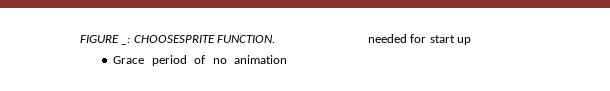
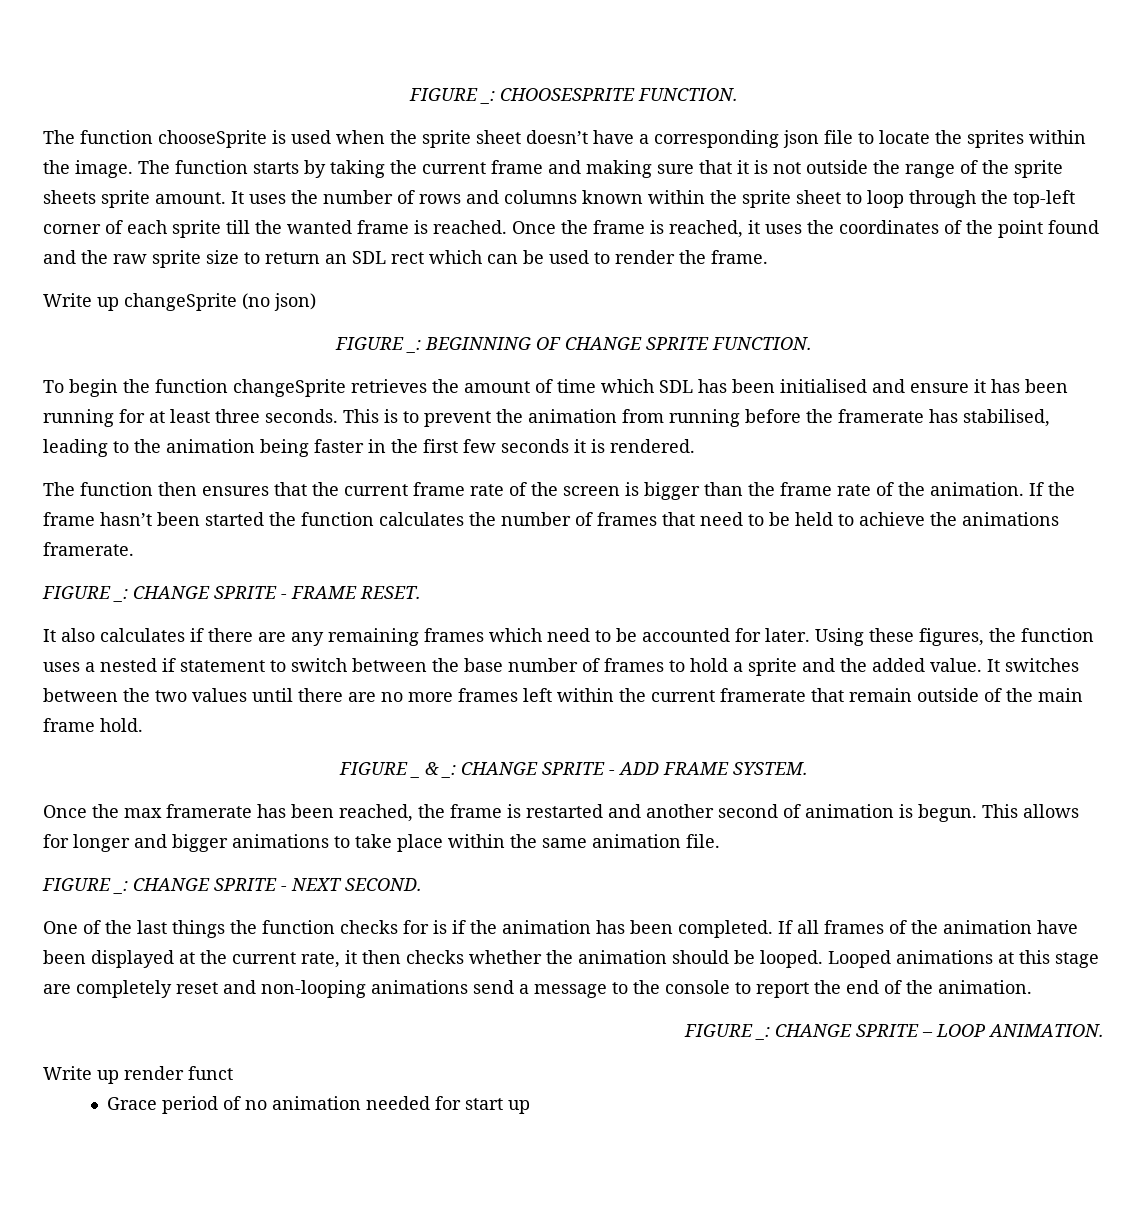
+ The function chooseSprite is used when the sprite sheet doesn’t have a corresponding json file to locate the sprites within the image. The function starts by taking the current frame and making sure that it is not outside the range of the sprite sheets sprite amount. It uses the number of rows and columns known within the sprite sheet to loop through the top-left corner of each sprite till the wanted frame is reached. Once the frame is reached, it uses the coordinates of the point found and the raw sprite size to return an SDL rect which can be used to render the frame.
+ Write up changeSprite (no json)
+ FIGURE _: BEGINNING OF CHANGE SPRITE FUNCTION.
+ To begin the function changeSprite retrieves the amount of time which SDL has been initialised and ensure it has been running for at least three seconds. This is to prevent the animation from running before the framerate has stabilised, leading to the animation being faster in the first few seconds it is rendered.
+ The function then ensures that the current frame rate of the screen is bigger than the frame rate of the animation. If the frame hasn’t been started the function calculates the number of frames that need to be held to achieve the animations framerate.
+ FIGURE _: CHANGE SPRITE - FRAME RESET.
+ It also calculates if there are any remaining frames which need to be accounted for later. Using these figures, the function uses a nested if statement to switch between the base number of frames to hold a sprite and the added value. It switches between the two values until there are no more frames left within the current framerate that remain outside of the main frame hold.
+ FIGURE _ & _: CHANGE SPRITE - ADD FRAME SYSTEM.
+ Once the max framerate has been reached, the frame is restarted and another second of animation is begun. This allows for longer and bigger animations to take place within the same animation file.
+ FIGURE _: CHANGE SPRITE - NEXT SECOND.
+ One of the last things the function checks for is if the animation has been completed. If all frames of the animation have been displayed at the current rate, it then checks whether the animation should be looped. Looped animations at this stage are completely reset and non-looping animations send a message to the console to report the end of the animation.
+ FIGURE _: CHANGE SPRITE – LOOP ANIMATION.
+ Write up render funct

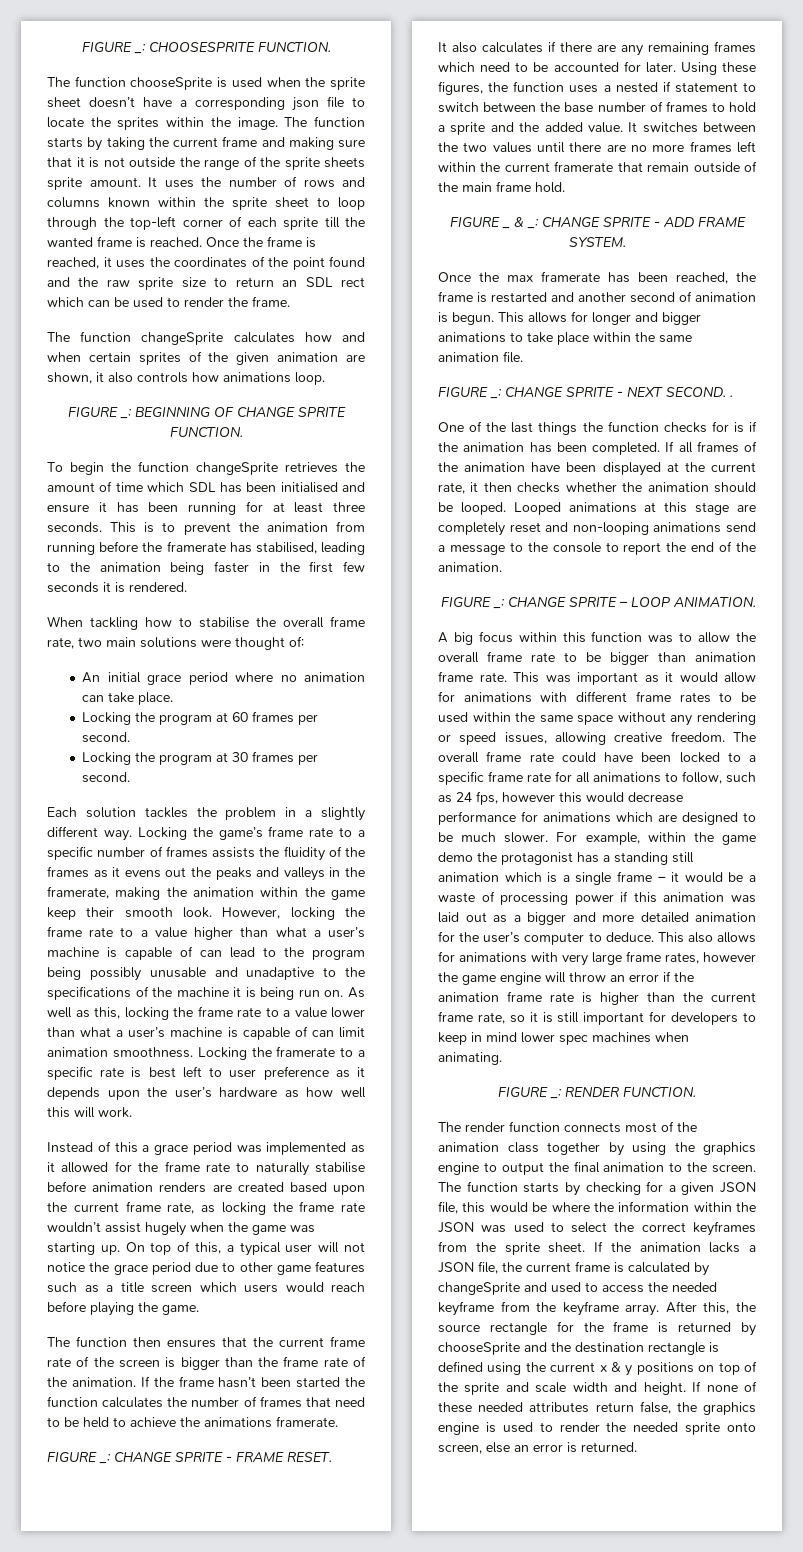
- Write up changeSprite (no json)
+ The function changeSprite calculates how and when certain sprites of the given animation are shown, it also controls how animations loop.
+ When tackling how to stabilise the overall frame rate, two main solutions were thought of:
+ An initial grace period where no animation can take place.
+ Locking the program at 60 frames per second.
+ Locking the program at 30 frames per second.
+ Each solution tackles the problem in a slightly different way. Locking the game’s frame rate to a specific number of frames assists the fluidity of the frames as it evens out the peaks and valleys in the framerate, making the animation within the game keep their smooth look. However, locking the frame rate to a value higher than what a user’s machine is capable of can lead to the program being possibly unusable and unadaptive to the specifications of the machine it is being run on. As well as this, locking the frame rate to a value lower than what a user’s machine is capable of can limit animation smoothness. Locking the framerate to a specific rate is best left to user preference as it depends upon the user’s hardware as how well this will work.
+ Instead of this a grace period was implemented as it allowed for the frame rate to naturally stabilise before animation renders are created based upon the current frame rate, as locking the frame rate wouldn’t assist hugely when the game was starting up. On top of this, a typical user will not notice the grace period due to other game features such as a title screen which users would reach before playing the game.
- FIGURE _: CHANGE SPRITE - NEXT SECOND.
+ FIGURE _: CHANGE SPRITE - NEXT SECOND. .
- Write up render funct
- Grace period of no animation needed for start up
+ A big focus within this function was to allow the overall frame rate to be bigger than animation frame rate. This was important as it would allow for animations with different frame rates to be used within the same space without any rendering or speed issues, allowing creative freedom. The overall frame rate could have been locked to a specific frame rate for all animations to follow, such as 24 fps, however this would decrease performance for animations which are designed to be much slower. For example, within the game demo the protagonist has a standing still animation which is a single frame – it would be a waste of processing power if this animation was laid out as a bigger and more detailed animation for the user’s computer to deduce. This also allows for animations with very large frame rates, however the game engine will throw an error if the animation frame rate is higher than the current frame rate, so it is still important for developers to keep in mind lower spec machines when animating.
+ FIGURE _: RENDER FUNCTION.
+ The render function connects most of the animation class together by using the graphics engine to output the final animation to the screen. The function starts by checking for a given JSON file, this would be where the information within the JSON was used to select the correct keyframes from the sprite sheet. If the animation lacks a JSON file, the current frame is calculated by changeSprite and used to access the needed keyframe from the keyframe array. After this, the source rectangle for the frame is returned by chooseSprite and the destination rectangle is defined using the current x & y positions on top of the sprite and scale width and height. If none of these needed attributes return false, the graphics engine is used to render the needed sprite onto screen, else an error is returned.

